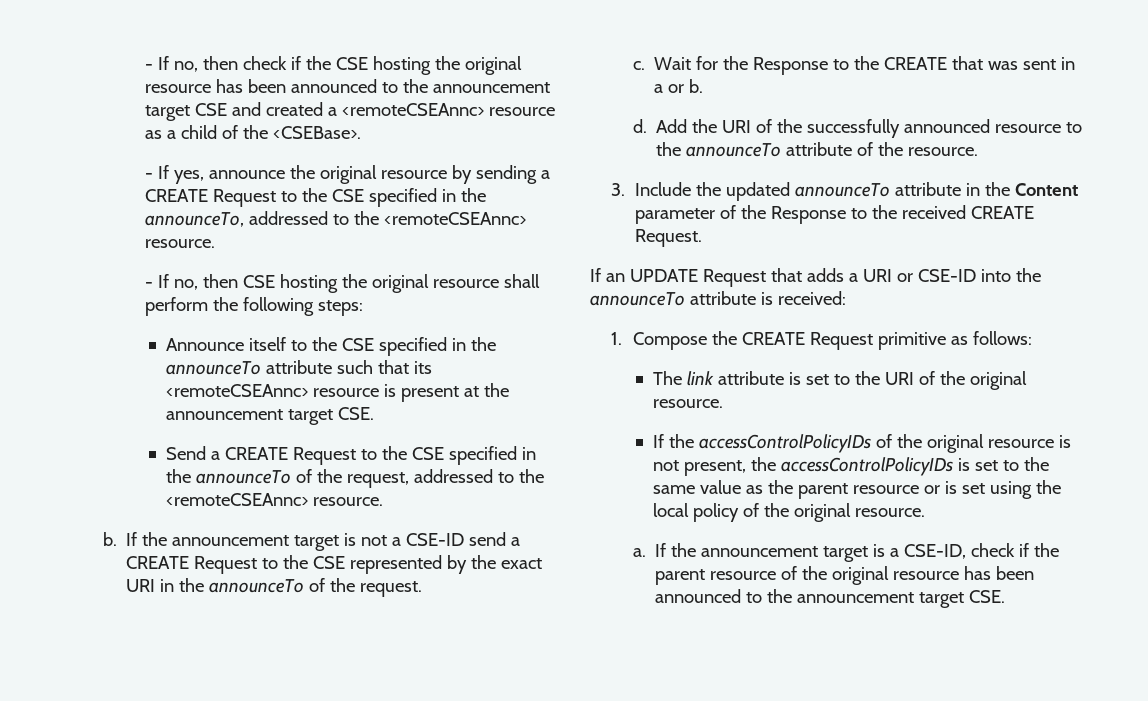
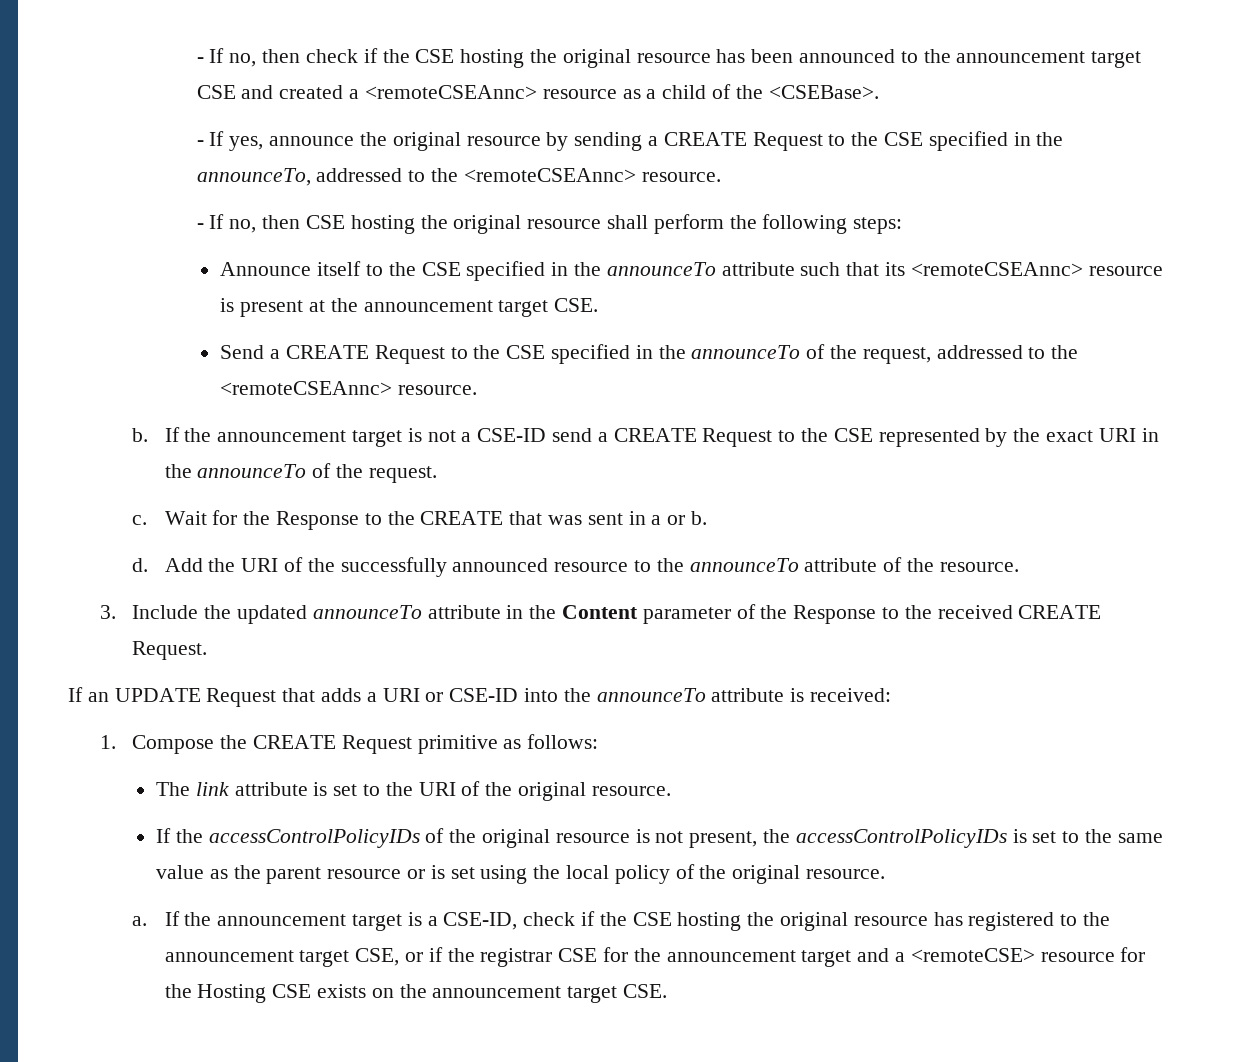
- If the announcement target is a CSE-ID, check if the parent resource of the original resource has been announced to the announcement target CSE.
+ If the announcement target is a CSE-ID, check if the CSE hosting the original resource has registered to the announcement target CSE, or if the registrar CSE for the announcement target and a <remoteCSE> resource for the Hosting CSE exists on the announcement target CSE.

